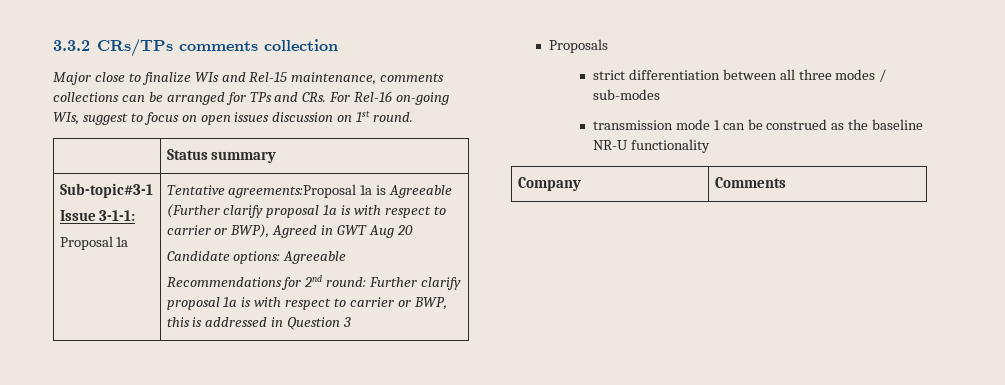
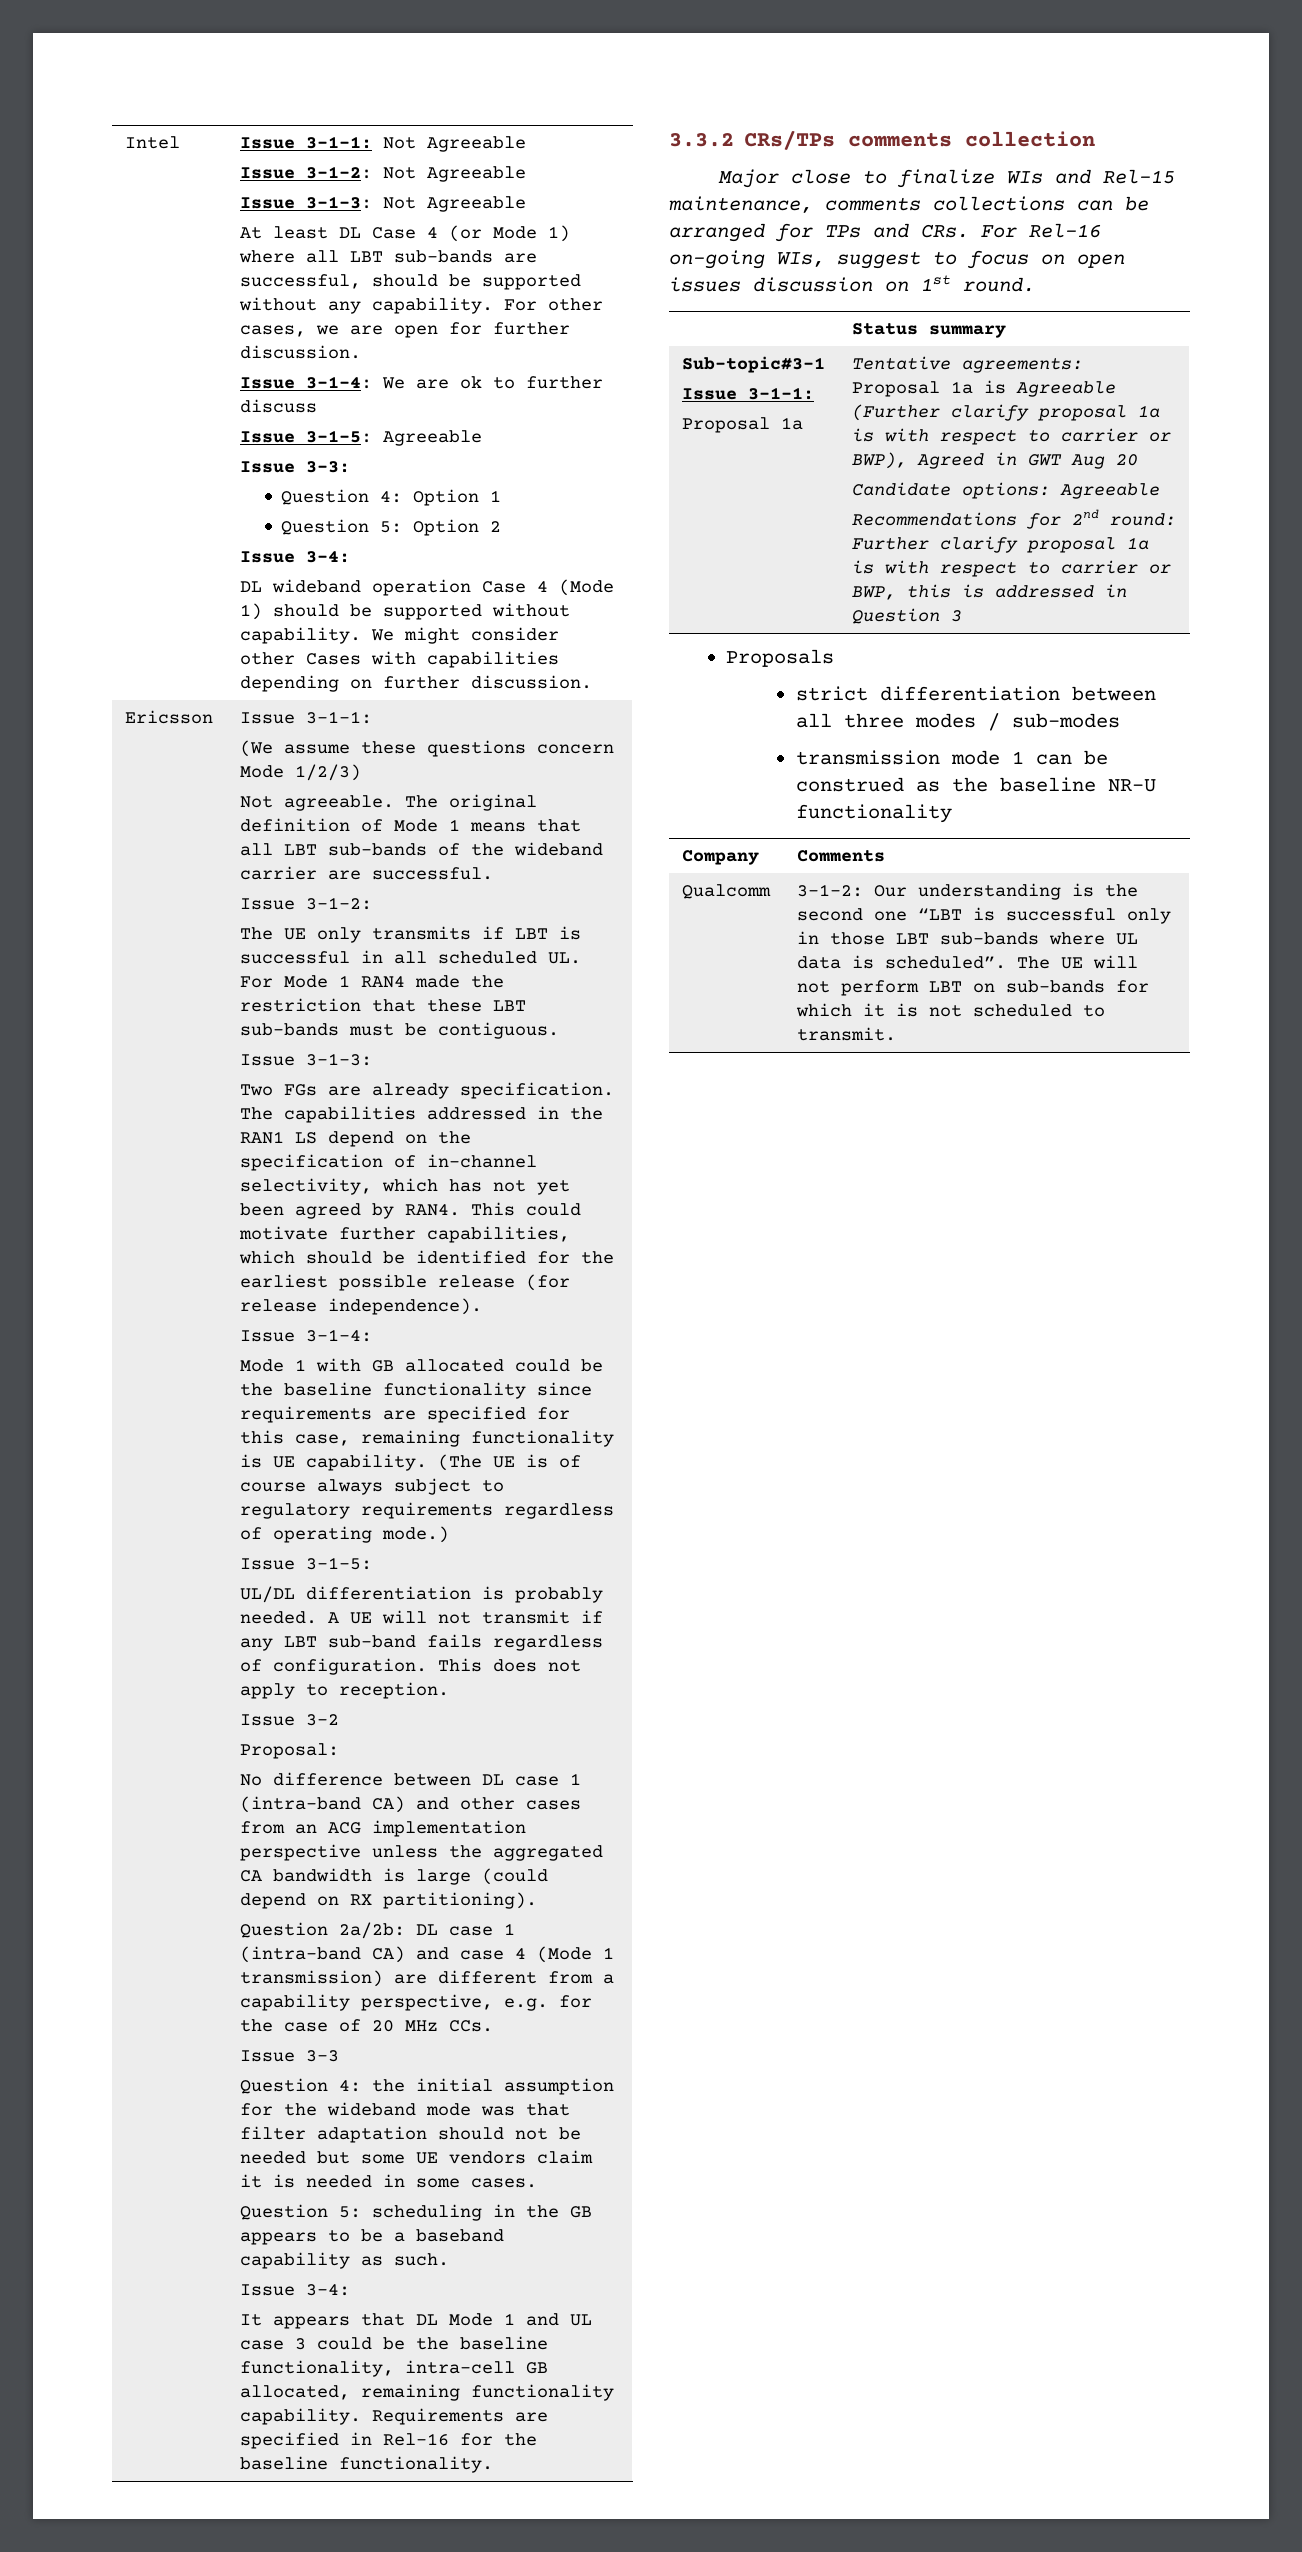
+ Intel | Issue 3-1-1: Not Agreeable
+ Issue 3-1-2: Not Agreeable
+ Issue 3-1-3: Not Agreeable
+ At least DL Case 4 (or Mode 1) where all LBT sub-bands are successful, should be supported without any capability. For other cases, we are open for further discussion.
+ Issue 3-1-4: We are ok to further discuss
+ Issue 3-1-5: Agreeable
+ Issue 3-3:
+ Question 4: Option 1
+ Question 5: Option 2
+ Issue 3-4:
+ DL wideband operation Case 4 (Mode 1) should be supported without capability. We might consider other Cases with capabilities depending on further discussion.
+ Ericsson | Issue 3-1-1:
+ (We assume these questions concern Mode 1/2/3)
+ Not agreeable. The original definition of Mode 1 means that all LBT sub-bands of the wideband carrier are successful.
+ Issue 3-1-2:
+ The UE only transmits if LBT is successful in all scheduled UL. For Mode 1 RAN4 made the restriction that these LBT sub-bands must be contiguous.
+ Issue 3-1-3:
+ Two FGs are already specification. The capabilities addressed in the RAN1 LS depend on the specification of in-channel selectivity, which has not yet been agreed by RAN4. This could motivate further capabilities, which should be identified for the earliest possible release (for release independence).
+ Issue 3-1-4:
+ Mode 1 with GB allocated could be the baseline functionality since requirements are specified for this case, remaining functionality is UE capability. (The UE is of course always subject to regulatory requirements regardless of operating mode.)
+ Issue 3-1-5:
+ UL/DL differentiation is probably needed. A UE will not transmit if any LBT sub-band fails regardless of configuration. This does not apply to reception.
+ Issue 3-2
+ Proposal:
+ No difference between DL case 1 (intra-band CA) and other cases from an ACG implementation perspective unless the aggregated CA bandwidth is large (could depend on RX partitioning).
+ Question 2a/2b: DL case 1 (intra-band CA) and case 4 (Mode 1 transmission) are different from a capability perspective, e.g. for the case of 20 MHz CCs.
+ Issue 3-3
+ Question 4: the initial assumption for the wideband mode was that filter adaptation should not be needed but some UE vendors claim it is needed in some cases.
+ Question 5: scheduling in the GB appears to be a baseband capability as such.
+ Issue 3-4:
+ It appears that DL Mode 1 and UL case 3 could be the baseline functionality, intra-cell GB allocated, remaining functionality capability. Requirements are specified in Rel-16 for the baseline functionality.
- Tentative agreements:Proposal 1a is Agreeable (Further clarify proposal 1a is with respect to carrier or BWP), Agreed in GWT Aug 20
+ Tentative agreements: Proposal 1a is Agreeable (Further clarify proposal 1a is with respect to carrier or BWP), Agreed in GWT Aug 20
+ Qualcomm | 3-1-2: Our understanding is the second one “LBT is successful only in those LBT sub-bands where UL data is scheduled”. The UE will not perform LBT on sub-bands for which it is not scheduled to transmit.

